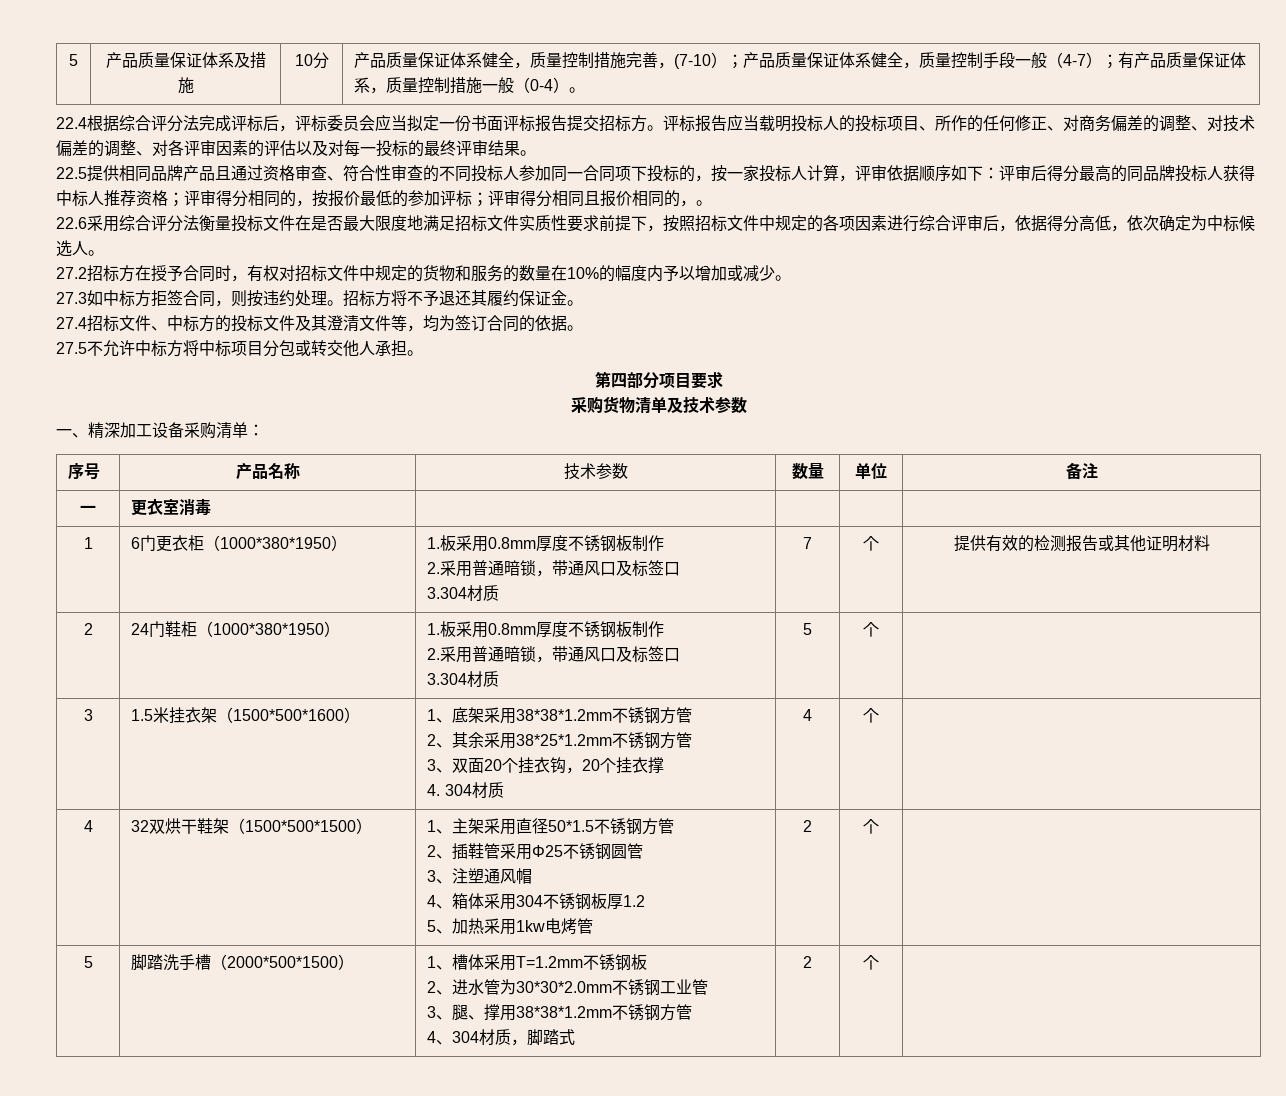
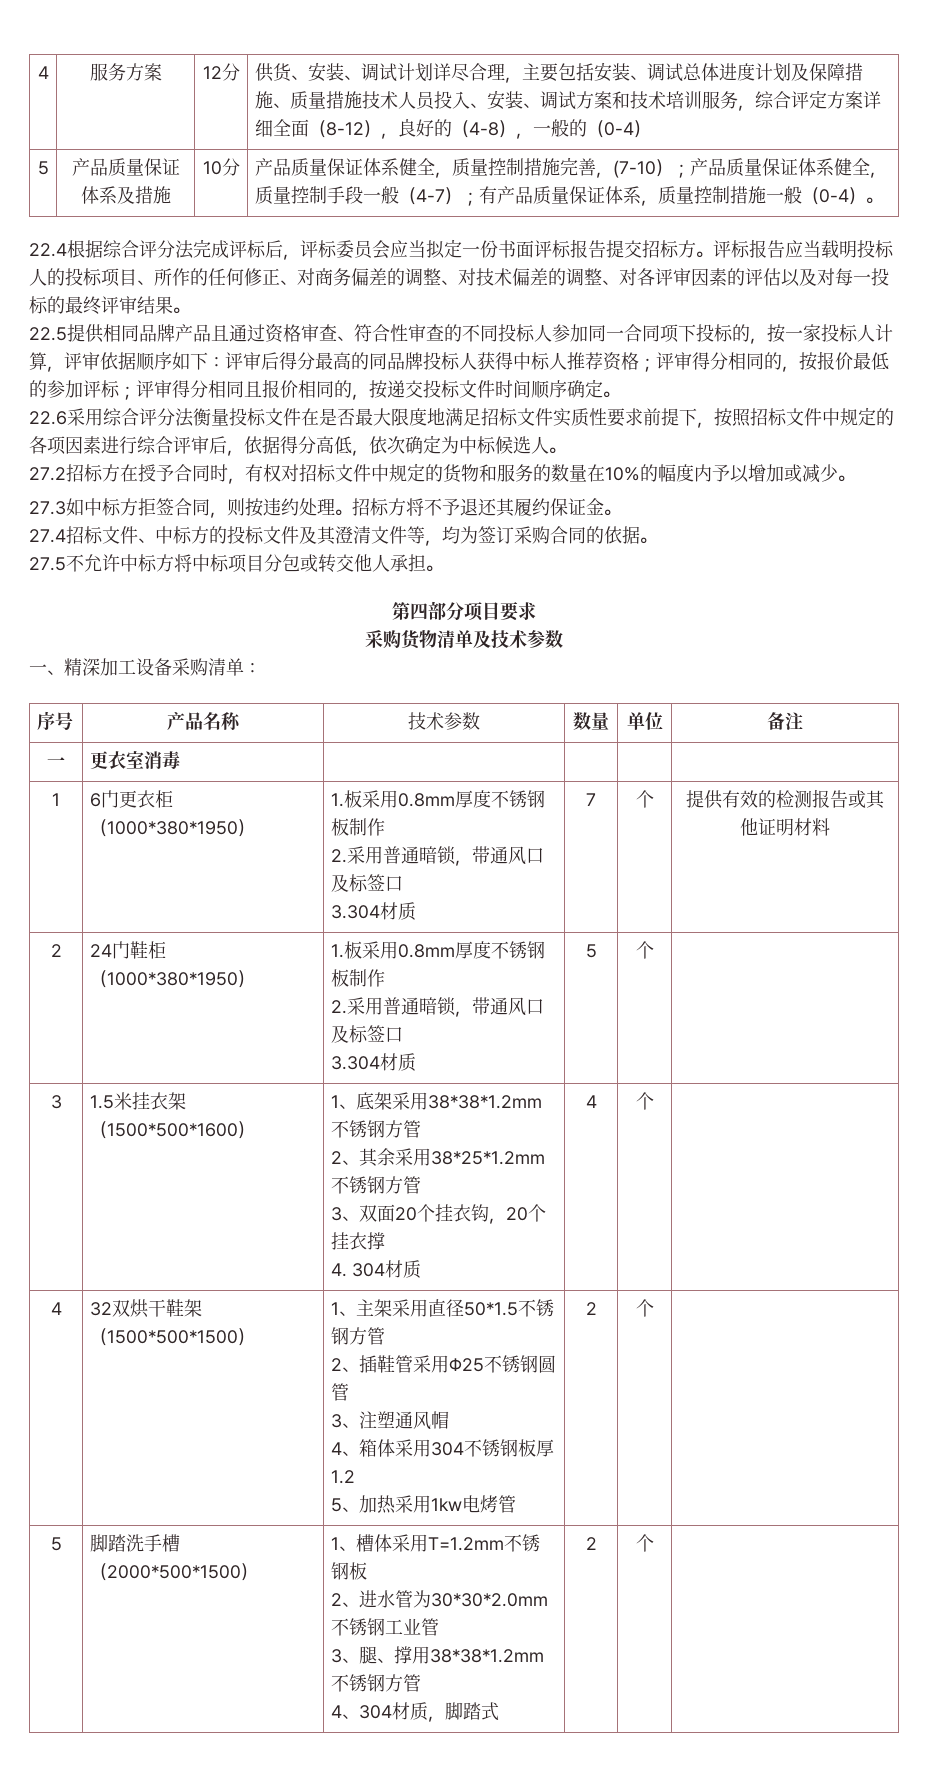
+ 4 | 服务方案 | 12分 | 供货、安装、调试计划详尽合理，主要包括安装、调试总体进度计划及保障措施、质量措施技术人员投入、安装、调试方案和技术培训服务，综合评定方案详细全面（8-12），良好的（4-8），一般的（0-4）
- 22.5提供相同品牌产品且通过资格审查、符合性审查的不同投标人参加同一合同项下投标的，按一家投标人计算，评审依据顺序如下：评审后得分最高的同品牌投标人获得中标人推荐资格；评审得分相同的，按报价最低的参加评标；评审得分相同且报价相同的，。
+ 22.5提供相同品牌产品且通过资格审查、符合性审查的不同投标人参加同一合同项下投标的，按一家投标人计算，评审依据顺序如下：评审后得分最高的同品牌投标人获得中标人推荐资格；评审得分相同的，按报价最低的参加评标；评审得分相同且报价相同的，按递交投标文件时间顺序确定。
- 27.4招标文件、中标方的投标文件及其澄清文件等，均为签订合同的依据。
+ 27.4招标文件、中标方的投标文件及其澄清文件等，均为签订采购合同的依据。

